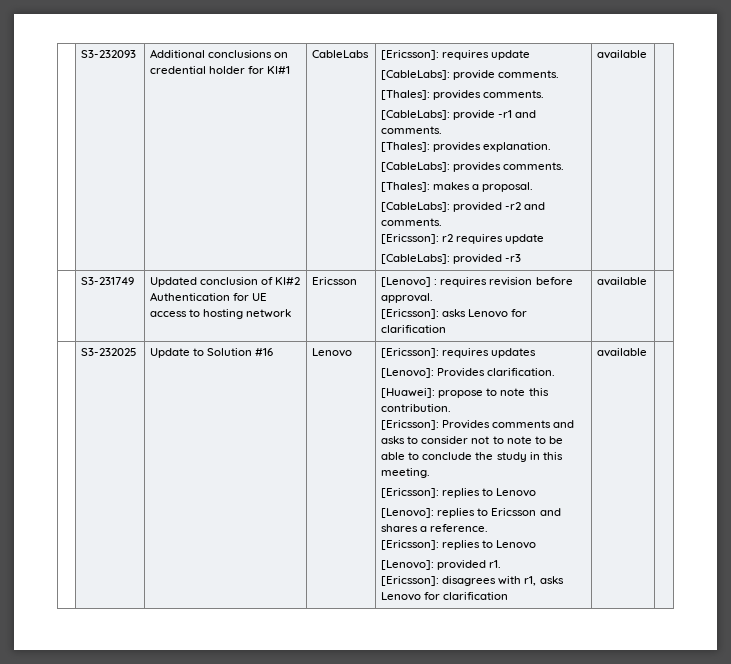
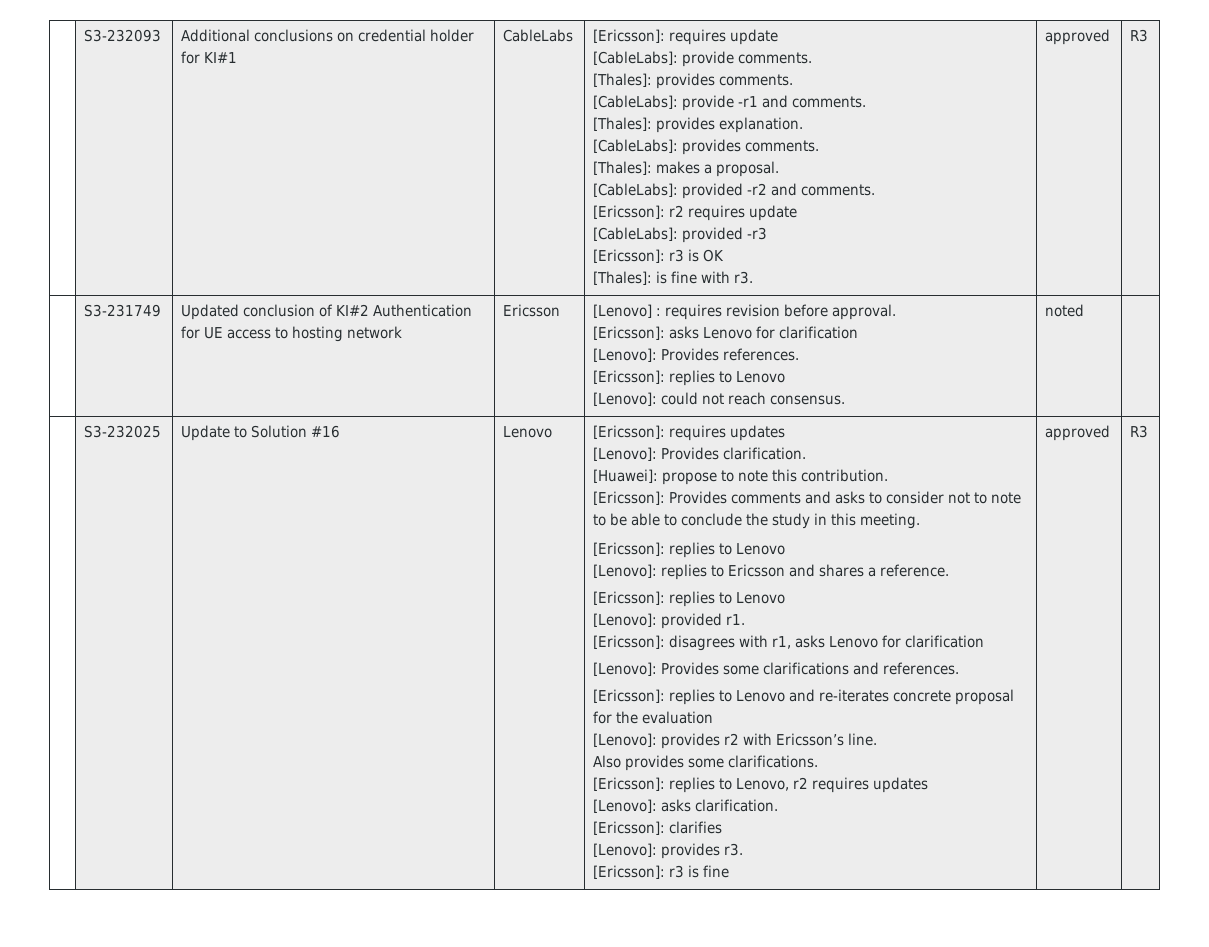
- [CableLabs]: provided -r3 | available
+ [CableLabs]: provided -r3
+ [Ericsson]: r3 is OK
+ [Thales]: is fine with r3. | approved | R3
  | S3-231749 | Updated conclusion of KI#2 Authentication for UE access to hosting network | Ericsson | [Lenovo] : requires revision before approval.
- [Ericsson]: asks Lenovo for clarification | available |
+ [Ericsson]: asks Lenovo for clarification
+ [Lenovo]: Provides references.
+ [Ericsson]: replies to Lenovo
+ [Lenovo]: could not reach consensus. | noted |
- [Ericsson]: disagrees with r1, asks Lenovo for clarification | available
+ [Ericsson]: disagrees with r1, asks Lenovo for clarification
+ [Lenovo]: Provides some clarifications and references.
+ [Ericsson]: replies to Lenovo and re-iterates concrete proposal for the evaluation
+ [Lenovo]: provides r2 with Ericsson’s line.
+ Also provides some clarifications.
+ [Ericsson]: replies to Lenovo, r2 requires updates
+ [Lenovo]: asks clarification.
+ [Ericsson]: clarifies
+ [Lenovo]: provides r3.
+ [Ericsson]: r3 is fine | approved | R3

